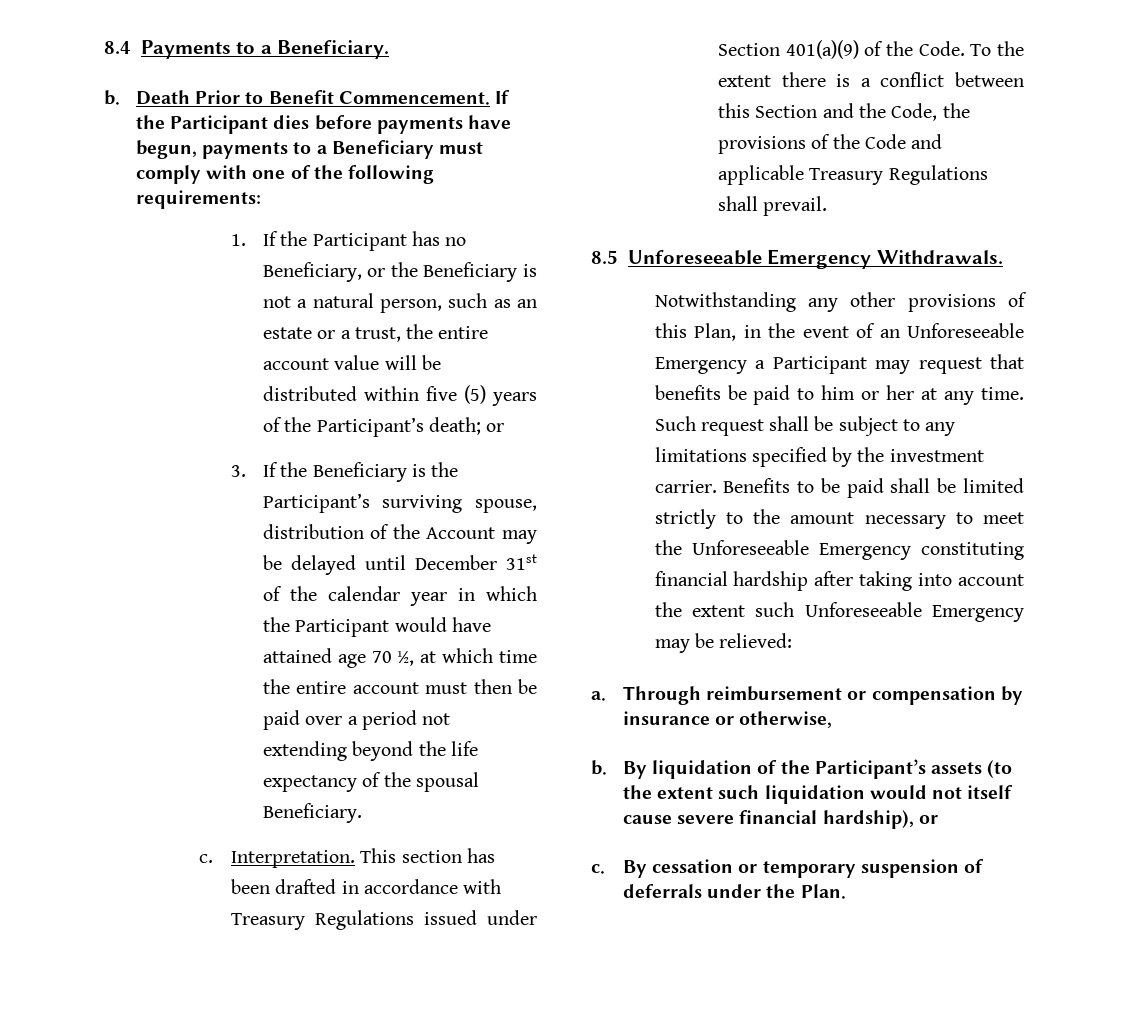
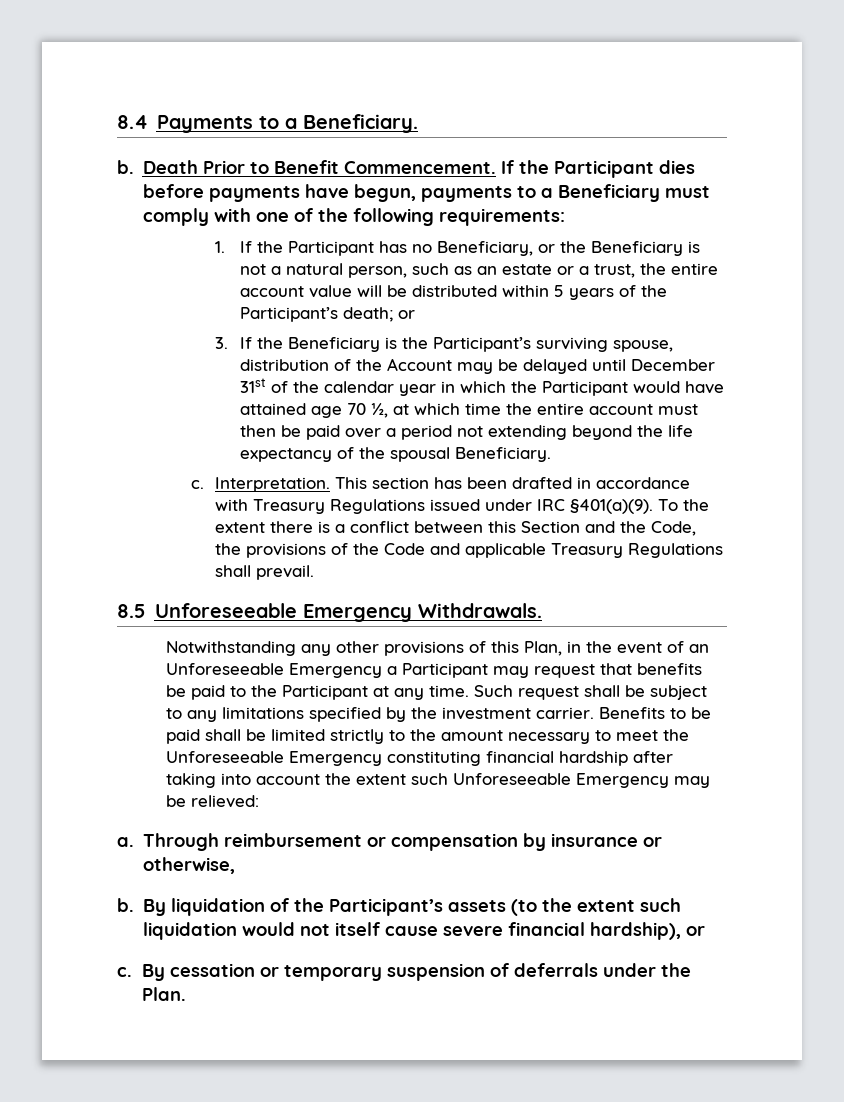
- 1. If the Participant has no Beneficiary, or the Beneficiary is not a natural person, such as an estate or a trust, the entire account value will be distributed within five (5) years of the Participant’s death; or
+ 1. If the Participant has no Beneficiary, or the Beneficiary is not a natural person, such as an estate or a trust, the entire account value will be distributed within 5 years of the Participant’s death; or
- This section has been drafted in accordance with Treasury Regulations issued under Section 401(a)(9) of the Code.
+ This section has been drafted in accordance with Treasury Regulations issued under IRC §401(a)(9).
- Notwithstanding any other provisions of this Plan, in the event of an Unforeseeable Emergency a Participant may request that benefits be paid to him or her at any time.
+ Notwithstanding any other provisions of this Plan, in the event of an Unforeseeable Emergency a Participant may request that benefits be paid to the Participant at any time.

